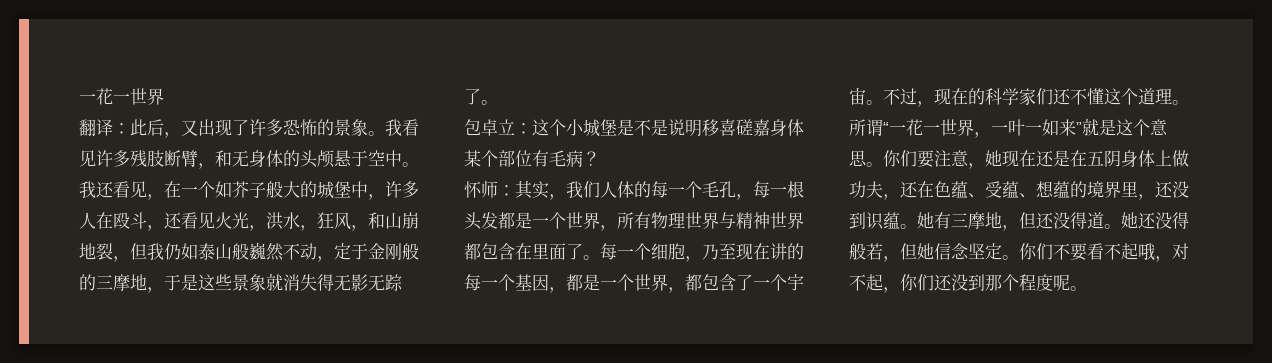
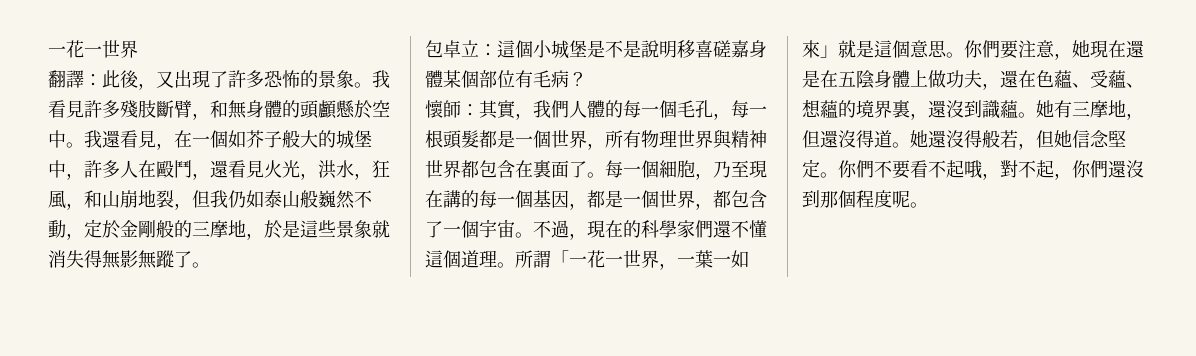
- 翻译：此后，又出现了许多恐怖的景象。
+ 翻譯：此後，又出現了許多恐怖的景象。
- 我看见许多残肢断臂，和无身体的头颅悬于空中。我还看见，在一个如芥子般大的城堡中，许多人在殴斗，还看见火光，洪水，狂风，和山崩地裂，但我仍如泰山般巍然不动，定于金刚般的三摩地，于是这些景象就消失得无影无踪了。
+ 我看見許多殘肢斷臂，和無身體的頭顱懸於空中。我還看見，在一個如芥子般大的城堡中，許多人在毆鬥，還看見火光，洪水，狂風，和山崩地裂，但我仍如泰山般巍然不動，定於金剛般的三摩地，於是這些景象就消失得無影無蹤了。
- 包卓立：这个小城堡是不是说明移喜磋嘉身体某个部位有毛病？
+ 包卓立：這個小城堡是不是說明移喜磋嘉身體某個部位有毛病？
- 怀师：其实，我们人体的每一个毛孔，每一根头发都是一个世界，所有物理世界与精神世界都包含在里面了。
+ 懷師：其實，我們人體的每一個毛孔，每一根頭髮都是一個世界，所有物理世界與精神世界都包含在裏面了。
- 每一个细胞，乃至现在讲的每一个基因，都是一个世界，都包含了一个宇宙。
+ 每一個細胞，乃至現在講的每一個基因，都是一個世界，都包含了一個宇宙。
- 不过，现在的科学家们还不懂这个道理。
+ 不過，現在的科學家們還不懂這個道理。
- 所谓“一花一世界，一叶一如来”就是这个意思。
+ 所謂「一花一世界，一葉一如來」就是這個意思。
- 你们要注意，她现在还是在五阴身体上做功夫，还在色蕴、受蕴、想蕴的境界里，还没到识蕴。
+ 你們要注意，她現在還是在五陰身體上做功夫，還在色蘊、受蘊、想蘊的境界裏，還沒到識蘊。
- 她有三摩地，但还没得道。
+ 她有三摩地，但還沒得道。
- 她还没得般若，但她信念坚定。你们不要看不起哦，对不起，你们还没到那个程度呢。
+ 她還沒得般若，但她信念堅定。你們不要看不起哦，對不起，你們還沒到那個程度呢。

